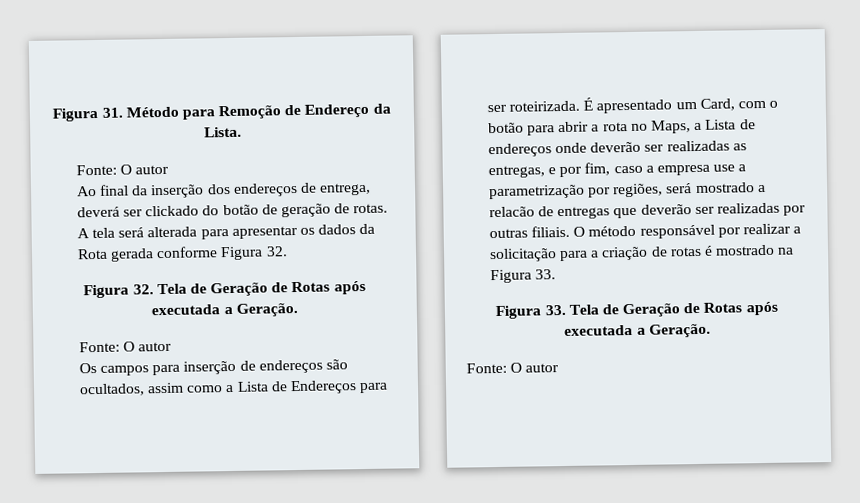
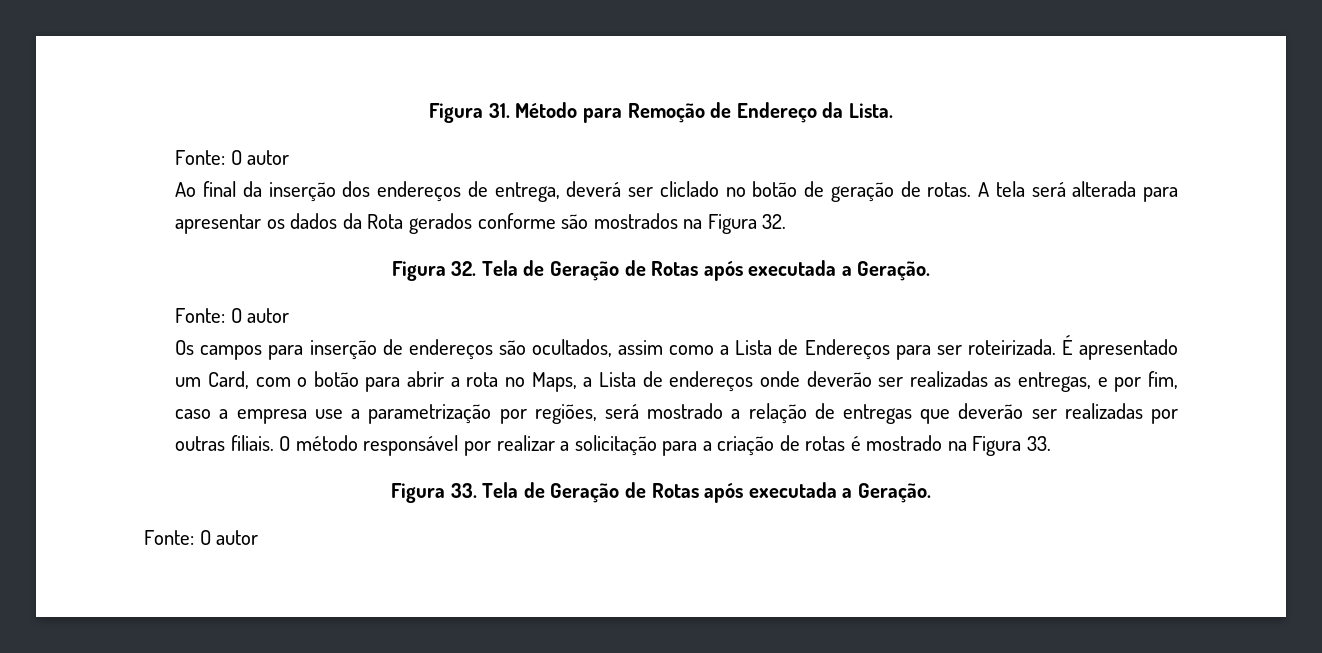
- Ao final da inserção dos endereços de entrega, deverá ser clickado do botão de geração de rotas.
+ Ao final da inserção dos endereços de entrega, deverá ser cliclado no botão de geração de rotas.
- A tela será alterada para apresentar os dados da Rota gerada conforme Figura 32.
+ A tela será alterada para apresentar os dados da Rota gerados conforme são mostrados na Figura 32.
- É apresentado um Card, com o botão para abrir a rota no Maps, a Lista de endereços onde deverão ser realizadas as entregas, e por fim, caso a empresa use a parametrização por regiões, será mostrado a relacão de entregas que deverão ser realizadas por outras filiais.
+ É apresentado um Card, com o botão para abrir a rota no Maps, a Lista de endereços onde deverão ser realizadas as entregas, e por fim, caso a empresa use a parametrização por regiões, será mostrado a relação de entregas que deverão ser realizadas por outras filiais.

